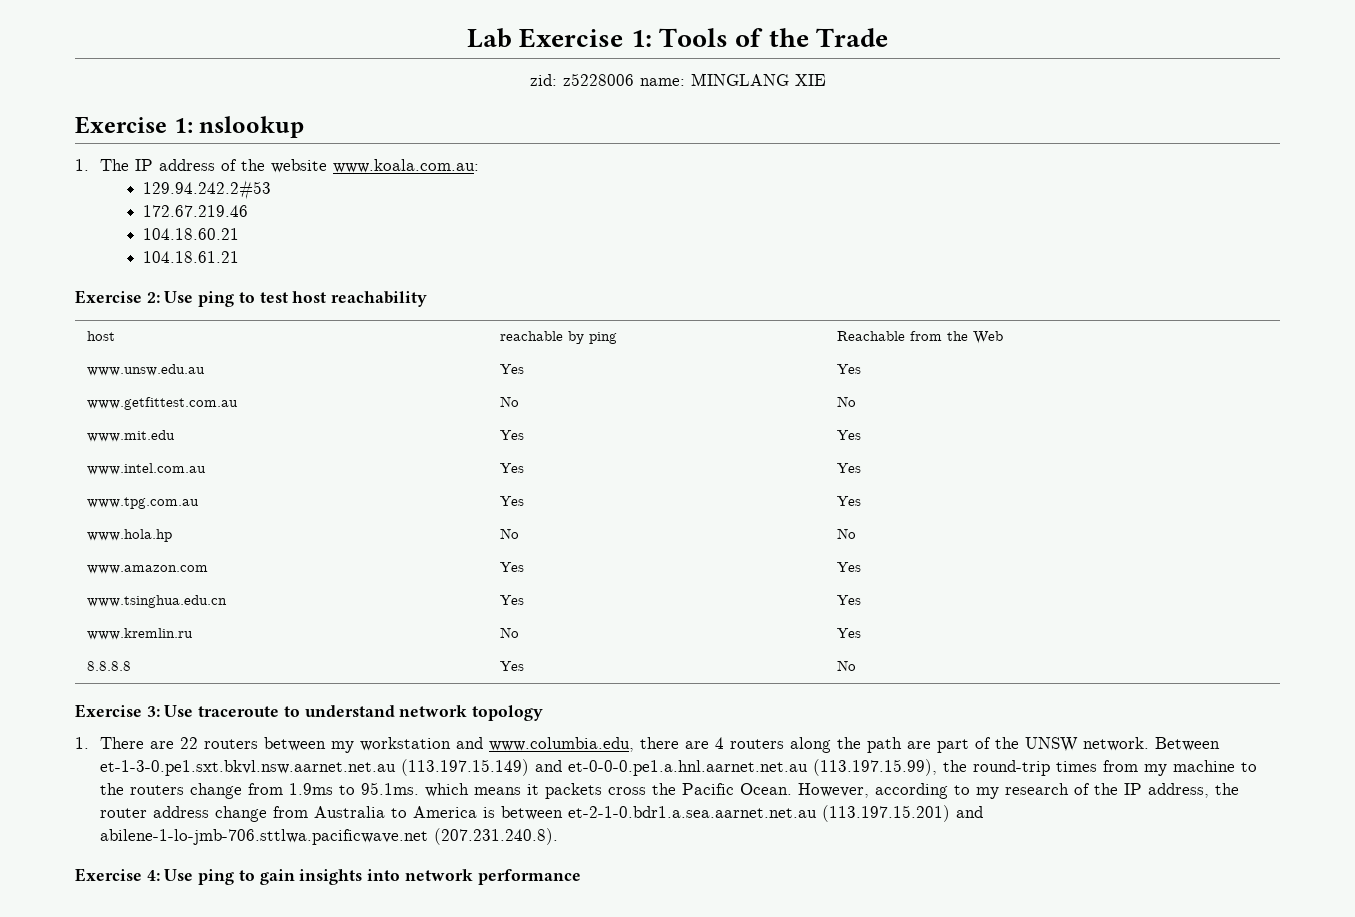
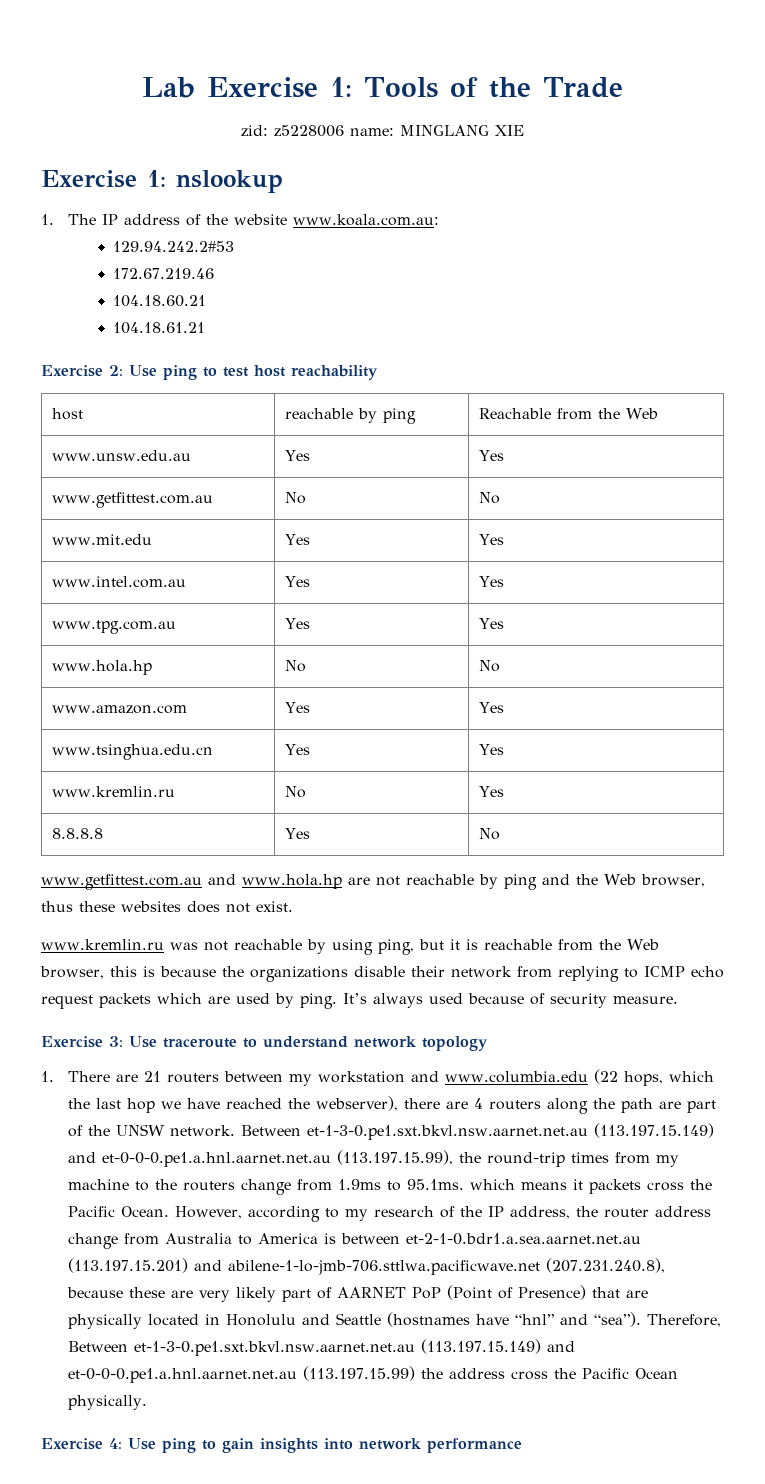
+ www.getfittest.com.au and www.hola.hp are not reachable by ping and the Web browser, thus these websites does not exist.
+ www.kremlin.ru was not reachable by using ping, but it is reachable from the Web browser, this is because the organizations disable their network from replying to ICMP echo request packets which are used by ping. It’s always used because of security measure.
- 1. There are 22 routers between my workstation and www.columbia.edu, there are 4 routers along the path are part of the UNSW network.
+ 1. There are 21 routers between my workstation and www.columbia.edu (22 hops, which the last hop we have reached the webserver), there are 4 routers along the path are part of the UNSW network.
- However, according to my research of the IP address, the router address change from Australia to America is between et-2-1-0.bdr1.a.sea.aarnet.net.au (113.197.15.201) and abilene-1-lo-jmb-706.sttlwa.pacificwave.net (207.231.240.8).
+ However, according to my research of the IP address, the router address change from Australia to America is between et-2-1-0.bdr1.a.sea.aarnet.net.au (113.197.15.201) and abilene-1-lo-jmb-706.sttlwa.pacificwave.net (207.231.240.8), because these are very likely part of AARNET PoP (Point of Presence) that are physically located in Honolulu and Seattle (hostnames have “hnl” and “sea”). Therefore, Between et-1-3-0.pe1.sxt.bkvl.nsw.aarnet.net.au (113.197.15.149) and et-0-0-0.pe1.a.hnl.aarnet.net.au (113.197.15.99) the address cross the Pacific Ocean physically.

